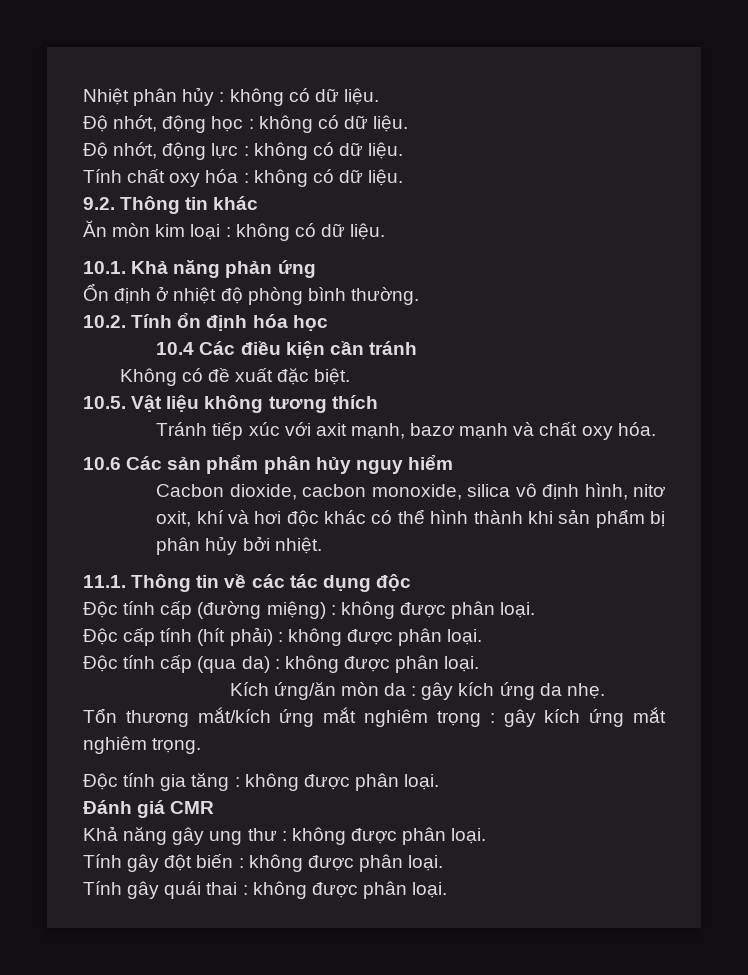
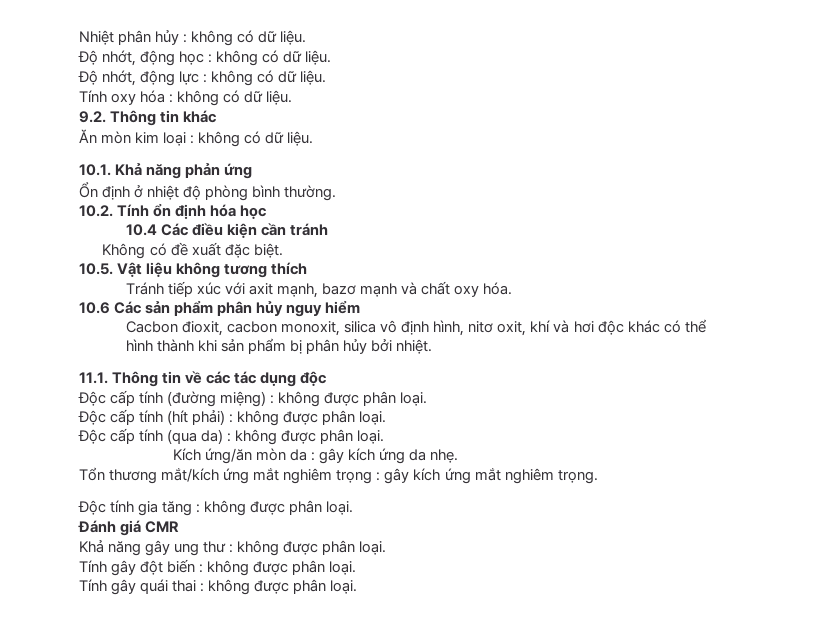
- Tính chất oxy hóa : không có dữ liệu.
+ Tính oxy hóa : không có dữ liệu.
- Cacbon dioxide, cacbon monoxide, silica vô định hình, nitơ oxit, khí và hơi độc khác có thể hình thành khi sản phẩm bị phân hủy bởi nhiệt.
+ Cacbon đioxit, cacbon monoxit, silica vô định hình, nitơ oxit, khí và hơi độc khác có thể hình thành khi sản phẩm bị phân hủy bởi nhiệt.
- Độc tính cấp (đường miệng) : không được phân loại.
+ Độc cấp tính (đường miệng) : không được phân loại.
- Độc tính cấp (qua da) : không được phân loại.
+ Độc cấp tính (qua da) : không được phân loại.

